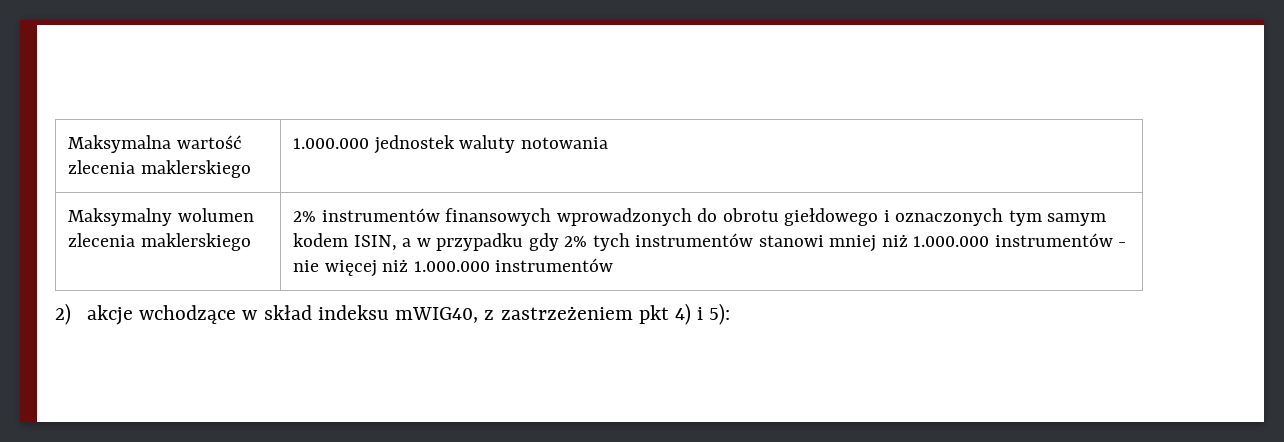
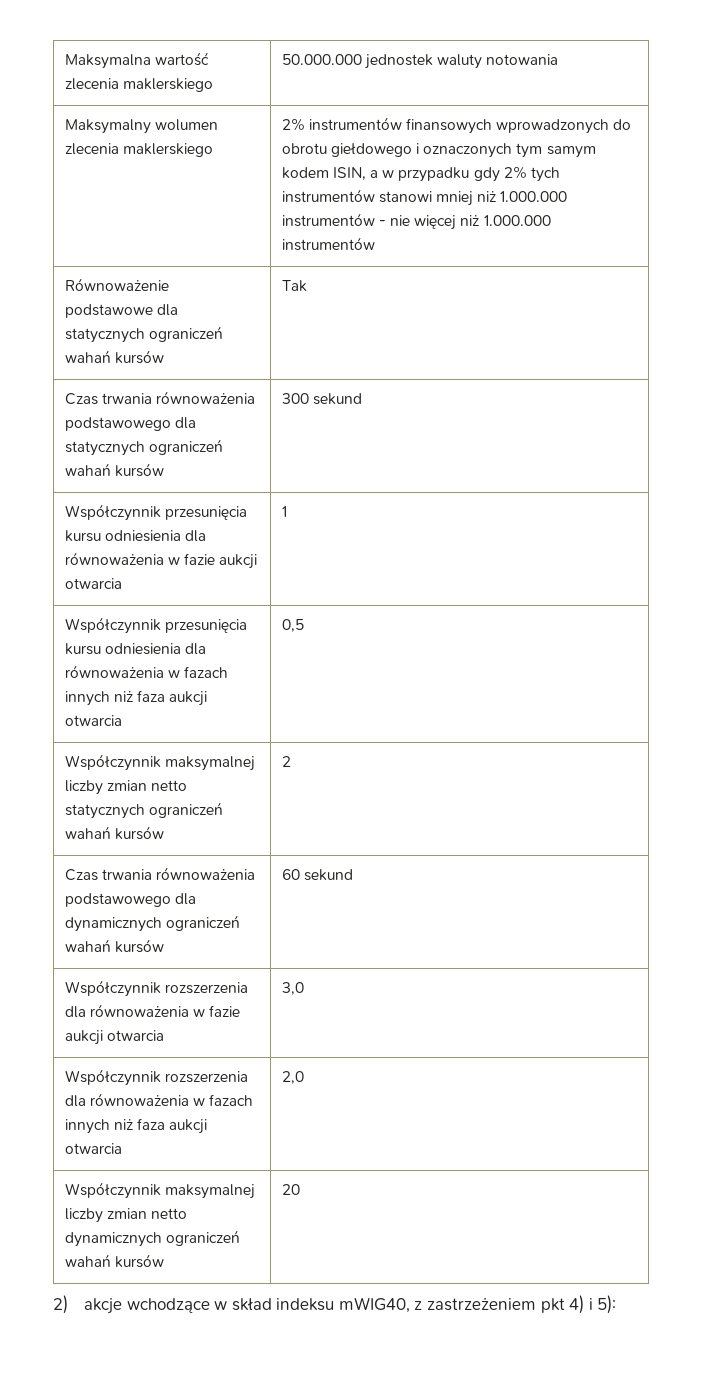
- Maksymalna wartość zlecenia maklerskiego | 1.000.000 jednostek waluty notowania
+ Maksymalna wartość zlecenia maklerskiego | 50.000.000 jednostek waluty notowania
+ Równoważenie podstawowe dla statycznych ograniczeń wahań kursów | Tak
+ Czas trwania równoważenia podstawowego dla statycznych ograniczeń wahań kursów | 300 sekund
+ Współczynnik przesunięcia kursu odniesienia dla równoważenia w fazie aukcji otwarcia | 1
+ Współczynnik przesunięcia kursu odniesienia dla równoważenia w fazach innych niż faza aukcji otwarcia | 0,5
+ Współczynnik maksymalnej liczby zmian netto statycznych ograniczeń wahań kursów | 2
+ Czas trwania równoważenia podstawowego dla dynamicznych ograniczeń wahań kursów | 60 sekund
+ Współczynnik rozszerzenia dla równoważenia w fazie aukcji otwarcia | 3,0
+ Współczynnik rozszerzenia dla równoważenia w fazach innych niż faza aukcji otwarcia | 2,0
+ Współczynnik maksymalnej liczby zmian netto dynamicznych ograniczeń wahań kursów | 20

